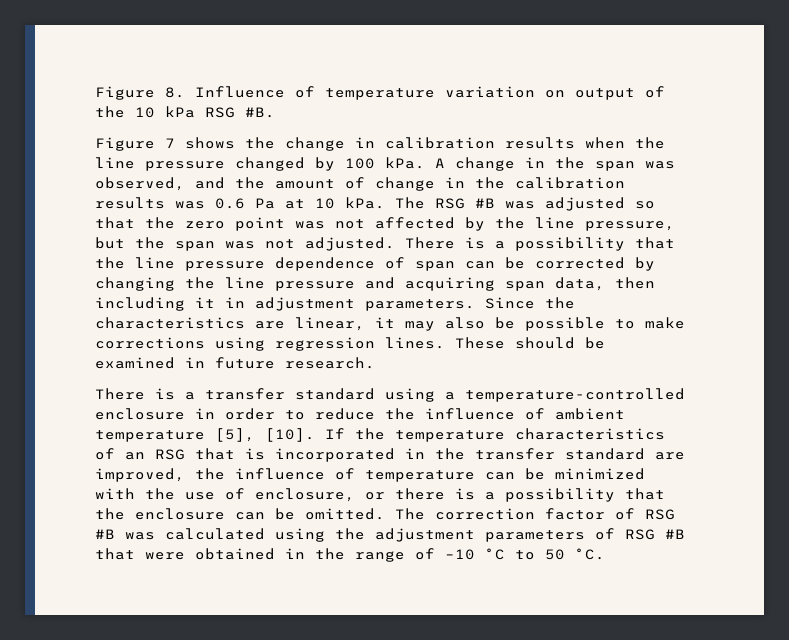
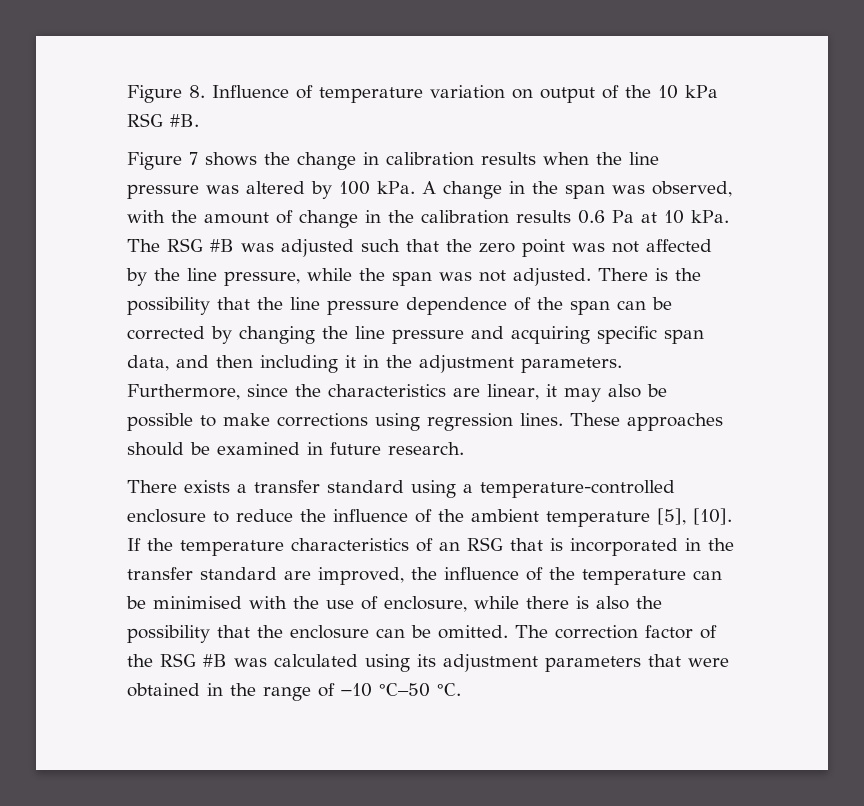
- Figure 7 shows the change in calibration results when the line pressure changed by 100 kPa.
+ Figure 7 shows the change in calibration results when the line pressure was altered by 100 kPa.
- A change in the span was observed, and the amount of change in the calibration results was 0.6 Pa at 10 kPa.
+ A change in the span was observed, with the amount of change in the calibration results 0.6 Pa at 10 kPa.
- The RSG #B was adjusted so that the zero point was not affected by the line pressure, but the span was not adjusted.
+ The RSG #B was adjusted such that the zero point was not affected by the line pressure, while the span was not adjusted.
- There is a possibility that the line pressure dependence of span can be corrected by changing the line pressure and acquiring span data, then including it in adjustment parameters.
+ There is the possibility that the line pressure dependence of the span can be corrected by changing the line pressure and acquiring specific span data, and then including it in the adjustment parameters.
- Since the characteristics are linear, it may also be possible to make corrections using regression lines.
+ Furthermore, since the characteristics are linear, it may also be possible to make corrections using regression lines.
- These should be examined in future research.
+ These approaches should be examined in future research.
- There is a transfer standard using a temperature-controlled enclosure in order to reduce the influence of ambient temperature [5], [10].
+ There exists a transfer standard using a temperature-controlled enclosure to reduce the influence of the ambient temperature [5], [10].
- If the temperature characteristics of an RSG that is incorporated in the transfer standard are improved, the influence of temperature can be minimized with the use of enclosure, or there is a possibility that the enclosure can be omitted.
+ If the temperature characteristics of an RSG that is incorporated in the transfer standard are improved, the influence of the temperature can be minimised with the use of enclosure, while there is also the possibility that the enclosure can be omitted.
- The correction factor of RSG #B was calculated using the adjustment parameters of RSG #B that were obtained in the range of −10 °C to 50 °C.
+ The correction factor of the RSG #B was calculated using its adjustment parameters that were obtained in the range of −10 °C–50 °C.

